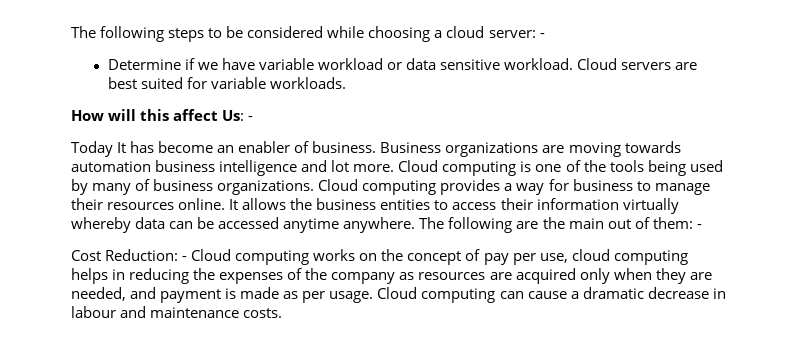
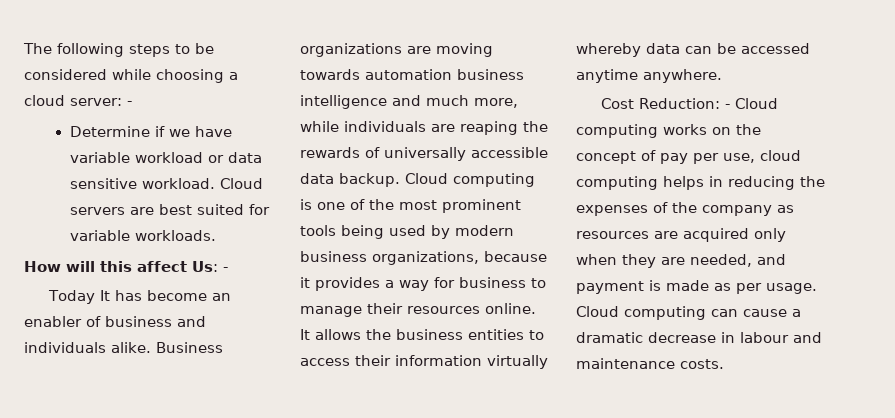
- Today It has become an enabler of business.
+ Today It has become an enabler of business and individuals alike.
- Business organizations are moving towards automation business intelligence and lot more.
+ Business organizations are moving towards automation business intelligence and much more, while individuals are reaping the rewards of universally accessible data backup.
- Cloud computing is one of the tools being used by many of business organizations. Cloud computing provides a way for business to manage their resources online.
+ Cloud computing is one of the most prominent tools being used by modern business organizations, because it provides a way for business to manage their resources online.
- The following are the main out of them: -

